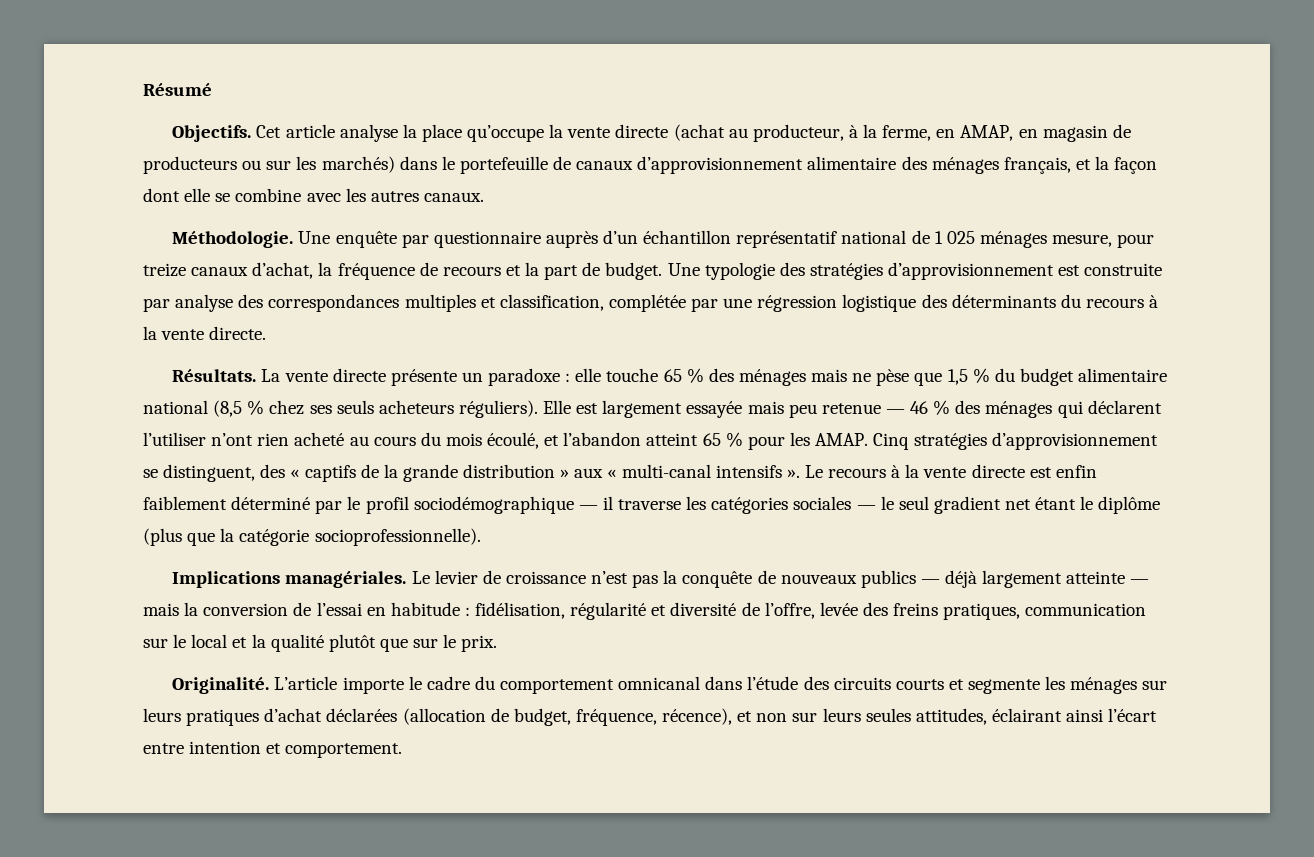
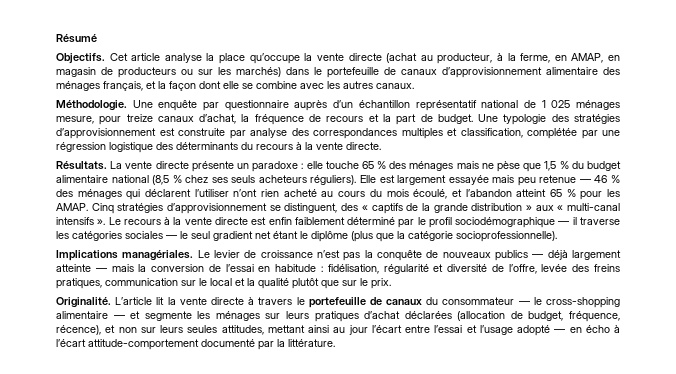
- L’article importe le cadre du comportement omnicanal dans l’étude des circuits courts et segmente les ménages sur leurs pratiques d’achat déclarées (allocation de budget, fréquence, récence), et non sur leurs seules attitudes, éclairant ainsi l’écart entre intention et comportement.
+ L’article lit la vente directe à travers le portefeuille de canaux du consommateur — le cross-shopping alimentaire — et segmente les ménages sur leurs pratiques d’achat déclarées (allocation de budget, fréquence, récence), et non sur leurs seules attitudes, mettant ainsi au jour l’écart entre l’essai et l’usage adopté — en écho à l’écart attitude-comportement documenté par la littérature.

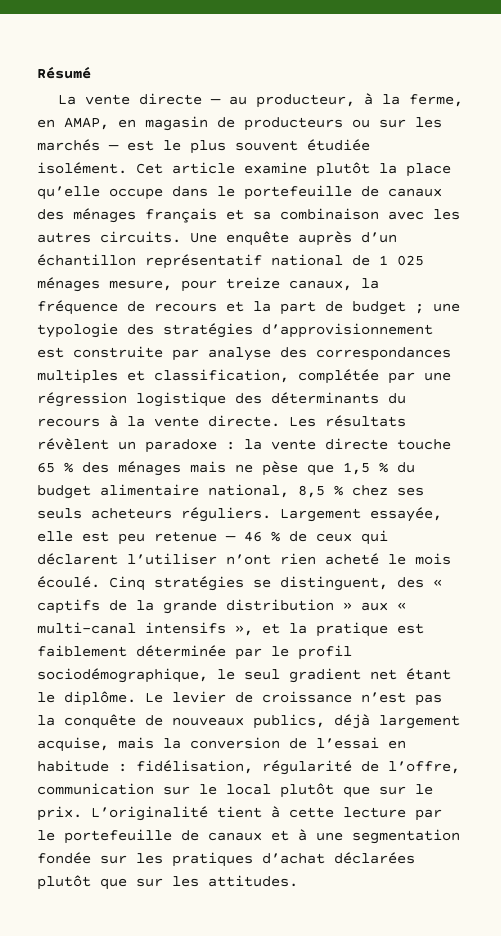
- Objectifs. Cet article analyse la place qu’occupe la vente directe (achat au producteur, à la ferme, en AMAP, en magasin de producteurs ou sur les marchés) dans le portefeuille de canaux d’approvisionnement alimentaire des ménages français, et la façon dont elle se combine avec les autres canaux.
- Méthodologie. Une enquête par questionnaire auprès d’un échantillon représentatif national de 1 025 ménages mesure, pour treize canaux d’achat, la fréquence de recours et la part de budget. Une typologie des stratégies d’approvisionnement est construite par analyse des correspondances multiples et classification, complétée par une régression logistique des déterminants du recours à la vente directe.
- Résultats. La vente directe présente un paradoxe : elle touche 65 % des ménages mais ne pèse que 1,5 % du budget alimentaire national (8,5 % chez ses seuls acheteurs réguliers). Elle est largement essayée mais peu retenue — 46 % des ménages qui déclarent l’utiliser n’ont rien acheté au cours du mois écoulé, et l’abandon atteint 65 % pour les AMAP.
+ La vente directe — au producteur, à la ferme, en AMAP, en magasin de producteurs ou sur les marchés — est le plus souvent étudiée isolément. Cet article examine plutôt la place qu’elle occupe dans le portefeuille de canaux des ménages français et sa combinaison avec les autres circuits. Une enquête auprès d’un échantillon représentatif national de 1 025 ménages mesure, pour treize canaux, la fréquence de recours et la part de budget ; une typologie des stratégies d’approvisionnement est construite par analyse des correspondances multiples et classification, complétée par une régression logistique des déterminants du recours à la vente directe. Les résultats révèlent un paradoxe : la vente directe touche 65 % des ménages mais ne pèse que 1,5 % du budget alimentaire national, 8,5 % chez ses seuls acheteurs réguliers. Largement essayée, elle est peu retenue — 46 % de ceux qui déclarent l’utiliser n’ont rien acheté le mois écoulé.
- Cinq stratégies d’approvisionnement se distinguent, des « captifs de la grande distribution » aux « multi-canal intensifs ». Le recours à la vente directe est enfin faiblement déterminé par le profil sociodémographique — il traverse les catégories sociales — le seul gradient net étant le diplôme (plus que la catégorie socioprofessionnelle).
- Implications managériales.
+ Cinq stratégies se distinguent, des « captifs de la grande distribution » aux « multi-canal intensifs », et la pratique est faiblement déterminée par le profil sociodémographique, le seul gradient net étant le diplôme.
- Le levier de croissance n’est pas la conquête de nouveaux publics — déjà largement atteinte — mais la conversion de l’essai en habitude : fidélisation, régularité et diversité de l’offre, levée des freins pratiques, communication sur le local et la qualité plutôt que sur le prix.
- Originalité. L’article lit la vente directe à travers le portefeuille de canaux du consommateur — le cross-shopping alimentaire — et segmente les ménages sur leurs pratiques d’achat déclarées (allocation de budget, fréquence, récence), et non sur leurs seules attitudes, mettant ainsi au jour l’écart entre l’essai et l’usage adopté — en écho à l’écart attitude-comportement documenté par la littérature.
+ Le levier de croissance n’est pas la conquête de nouveaux publics, déjà largement acquise, mais la conversion de l’essai en habitude : fidélisation, régularité de l’offre, communication sur le local plutôt que sur le prix. L’originalité tient à cette lecture par le portefeuille de canaux et à une segmentation fondée sur les pratiques d’achat déclarées plutôt que sur les attitudes.

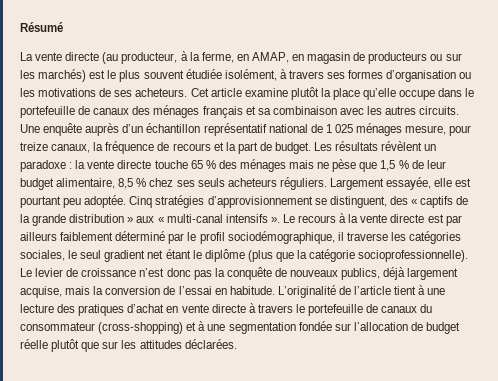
- La vente directe — au producteur, à la ferme, en AMAP, en magasin de producteurs ou sur les marchés — est le plus souvent étudiée isolément.
+ La vente directe (au producteur, à la ferme, en AMAP, en magasin de producteurs ou sur les marchés) est le plus souvent étudiée isolément, à travers ses formes d’organisation ou les motivations de ses acheteurs.
- Une enquête auprès d’un échantillon représentatif national de 1 025 ménages mesure, pour treize canaux, la fréquence de recours et la part de budget ; une typologie des stratégies d’approvisionnement est construite par analyse des correspondances multiples et classification, complétée par une régression logistique des déterminants du recours à la vente directe.
+ Une enquête auprès d’un échantillon représentatif national de 1 025 ménages mesure, pour treize canaux, la fréquence de recours et la part de budget.
- Les résultats révèlent un paradoxe : la vente directe touche 65 % des ménages mais ne pèse que 1,5 % du budget alimentaire national, 8,5 % chez ses seuls acheteurs réguliers.
+ Les résultats révèlent un paradoxe : la vente directe touche 65 % des ménages mais ne pèse que 1,5 % de leur budget alimentaire, 8,5 % chez ses seuls acheteurs réguliers.
- Largement essayée, elle est peu retenue — 46 % de ceux qui déclarent l’utiliser n’ont rien acheté le mois écoulé.
+ Largement essayée, elle est pourtant peu adoptée.
- Cinq stratégies se distinguent, des « captifs de la grande distribution » aux « multi-canal intensifs », et la pratique est faiblement déterminée par le profil sociodémographique, le seul gradient net étant le diplôme.
+ Cinq stratégies d’approvisionnement se distinguent, des « captifs de la grande distribution » aux « multi-canal intensifs ». Le recours à la vente directe est par ailleurs faiblement déterminé par le profil sociodémographique, il traverse les catégories sociales, le seul gradient net étant le diplôme (plus que la catégorie socioprofessionnelle).
- Le levier de croissance n’est pas la conquête de nouveaux publics, déjà largement acquise, mais la conversion de l’essai en habitude : fidélisation, régularité de l’offre, communication sur le local plutôt que sur le prix. L’originalité tient à cette lecture par le portefeuille de canaux et à une segmentation fondée sur les pratiques d’achat déclarées plutôt que sur les attitudes.
+ Le levier de croissance n’est donc pas la conquête de nouveaux publics, déjà largement acquise, mais la conversion de l’essai en habitude. L’originalité de l’article tient à une lecture des pratiques d’achat en vente directe à travers le portefeuille de canaux du consommateur (cross-shopping) et à une segmentation fondée sur l’allocation de budget réelle plutôt que sur les attitudes déclarées.

